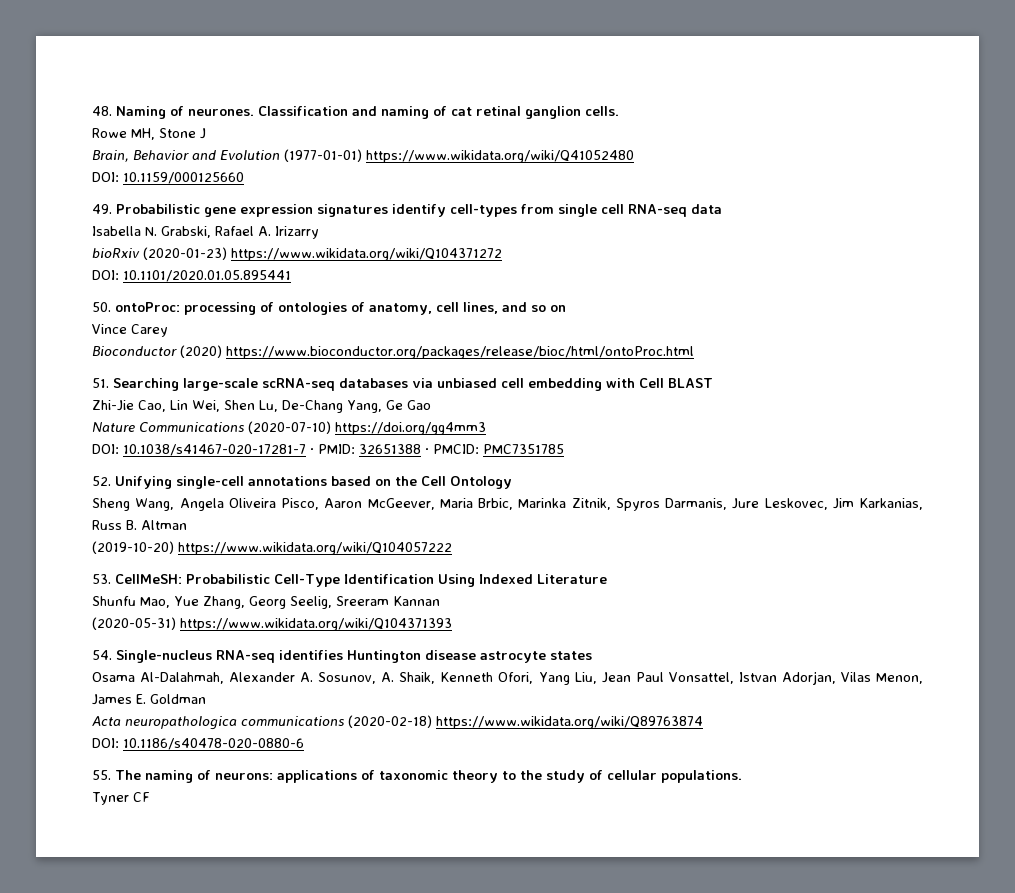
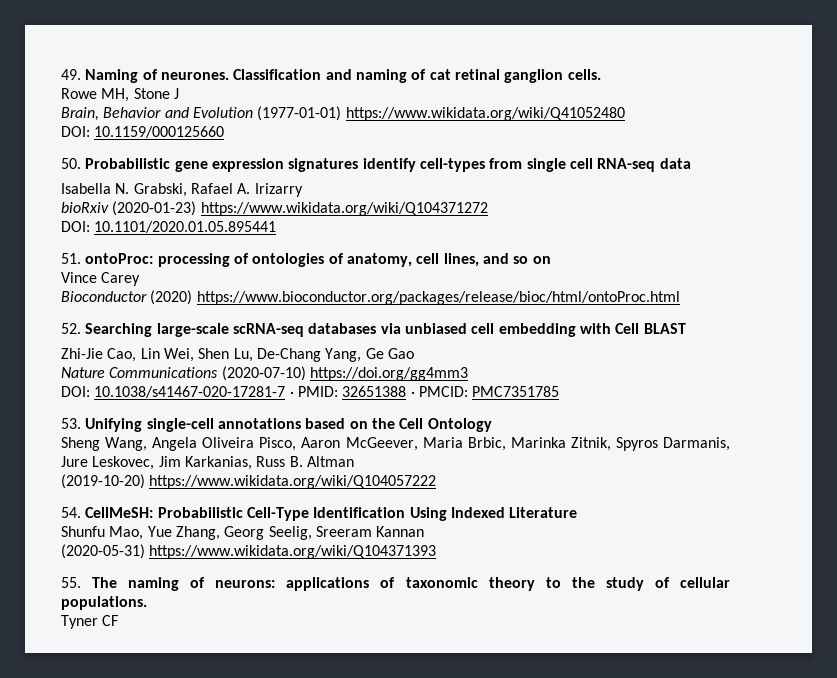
- 48. Naming of neurones.
+ 49. Naming of neurones.
- 49. Probabilistic gene expression signatures identify cell-types from single cell RNA-seq data
+ 50. Probabilistic gene expression signatures identify cell-types from single cell RNA-seq data
- 50. ontoProc: processing of ontologies of anatomy, cell lines, and so on
+ 51. ontoProc: processing of ontologies of anatomy, cell lines, and so on
- 51. Searching large-scale scRNA-seq databases via unbiased cell embedding with Cell BLAST
+ 52. Searching large-scale scRNA-seq databases via unbiased cell embedding with Cell BLAST
- 52. Unifying single-cell annotations based on the Cell Ontology
+ 53. Unifying single-cell annotations based on the Cell Ontology
- 53. CellMeSH: Probabilistic Cell-Type Identification Using Indexed Literature
+ 54. CellMeSH: Probabilistic Cell-Type Identification Using Indexed Literature
- 54. Single-nucleus RNA-seq identifies Huntington disease astrocyte states
- Osama Al-Dalahmah, Alexander A. Sosunov, A. Shaik, Kenneth Ofori, Yang Liu, Jean Paul Vonsattel, Istvan Adorjan, Vilas Menon, James E. Goldman
- Acta neuropathologica communications (2020-02-18) https://www.wikidata.org/wiki/Q89763874
- DOI: 10.1186/s40478-020-0880-6

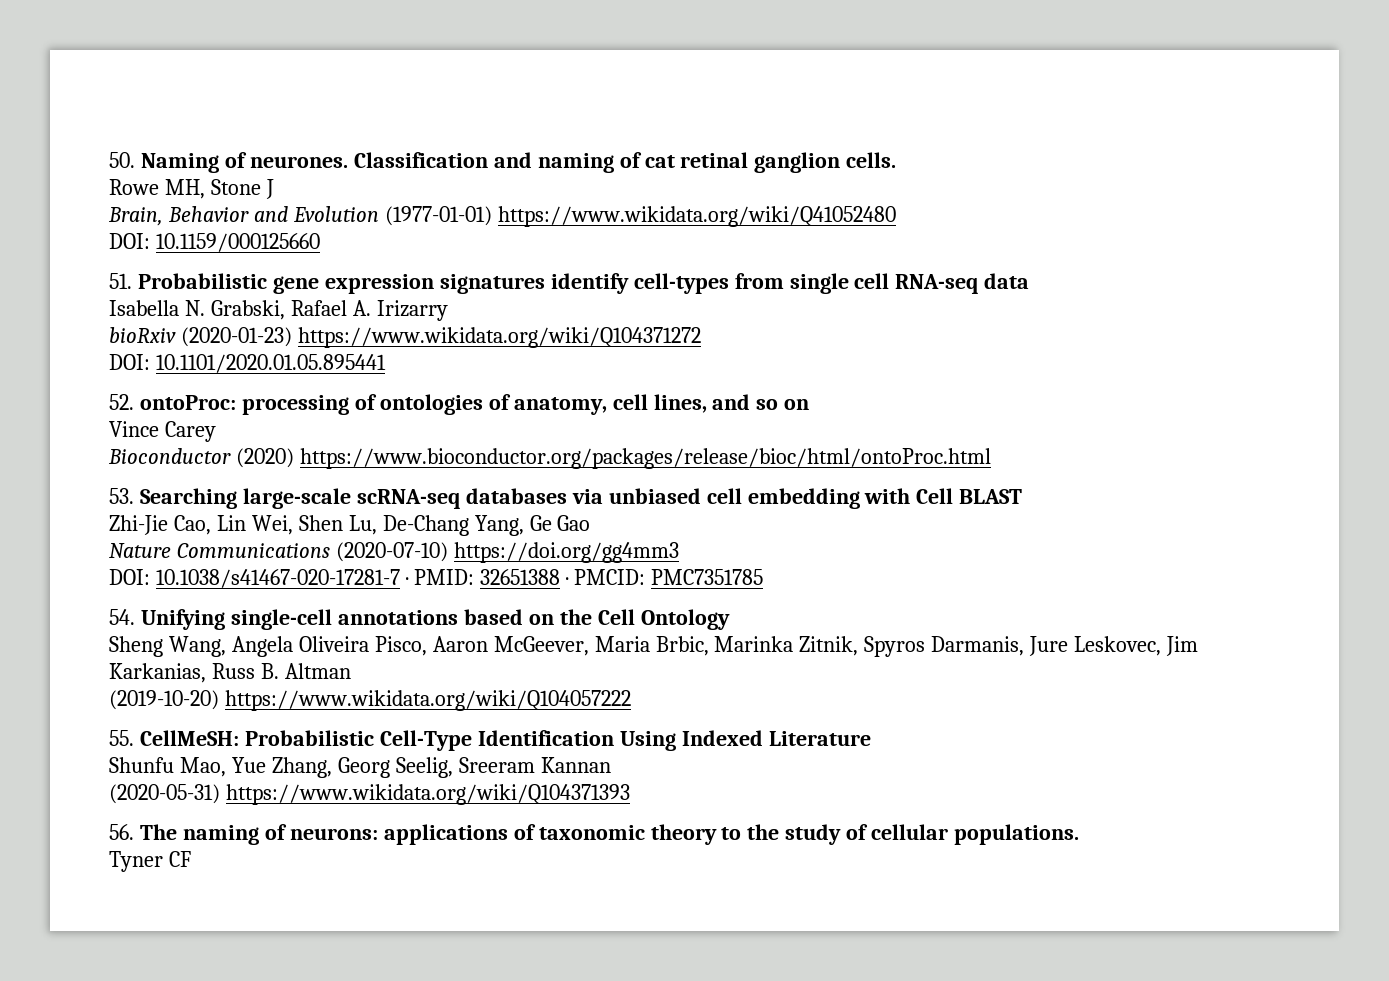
- 49. Naming of neurones.
+ 50. Naming of neurones.
- 50. Probabilistic gene expression signatures identify cell-types from single cell RNA-seq data
+ 51. Probabilistic gene expression signatures identify cell-types from single cell RNA-seq data
- 51. ontoProc: processing of ontologies of anatomy, cell lines, and so on
+ 52. ontoProc: processing of ontologies of anatomy, cell lines, and so on
- 52. Searching large-scale scRNA-seq databases via unbiased cell embedding with Cell BLAST
+ 53. Searching large-scale scRNA-seq databases via unbiased cell embedding with Cell BLAST
- 53. Unifying single-cell annotations based on the Cell Ontology
+ 54. Unifying single-cell annotations based on the Cell Ontology
- 54. CellMeSH: Probabilistic Cell-Type Identification Using Indexed Literature
+ 55. CellMeSH: Probabilistic Cell-Type Identification Using Indexed Literature
- 55. The naming of neurons: applications of taxonomic theory to the study of cellular populations.
+ 56. The naming of neurons: applications of taxonomic theory to the study of cellular populations.

